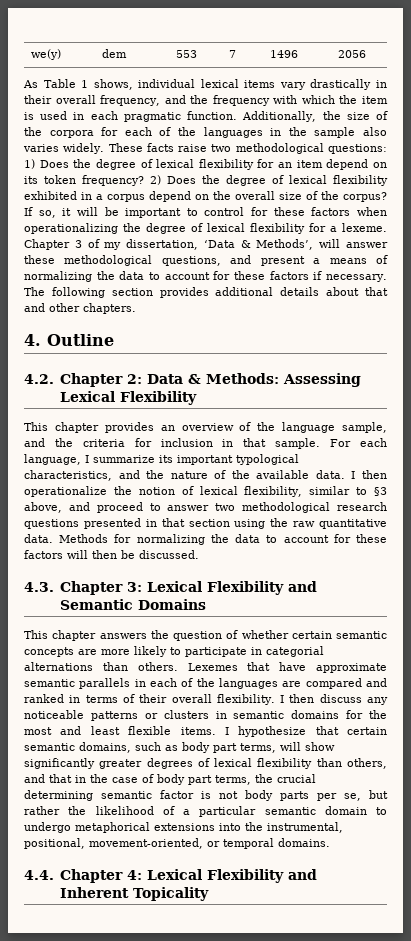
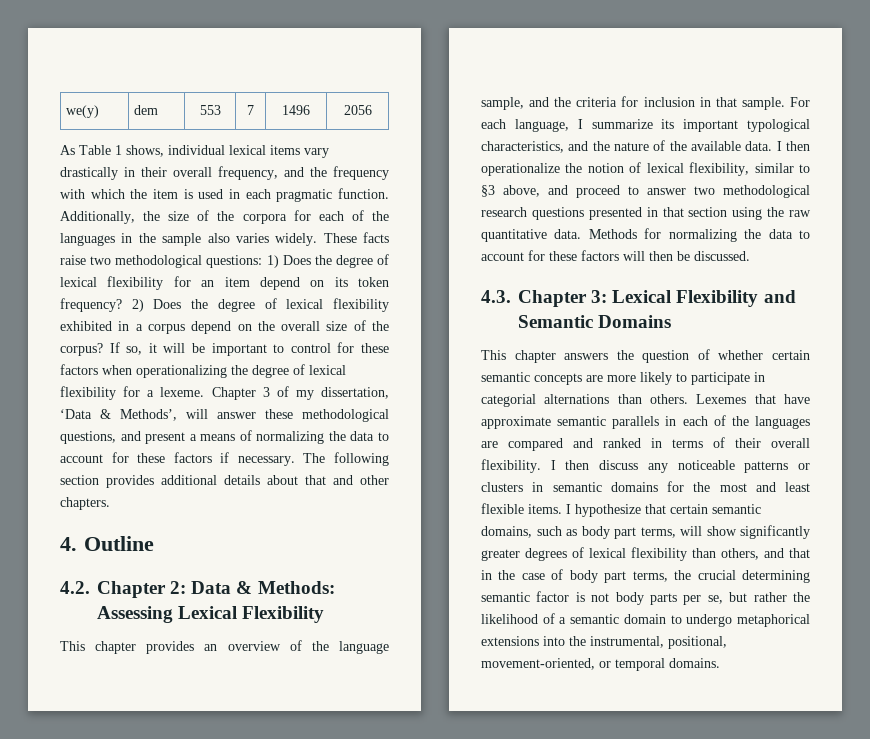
- I hypothesize that certain semantic domains, such as body part terms, will show significantly greater degrees of lexical flexibility than others, and that in the case of body part terms, the crucial determining semantic factor is not body parts per se, but rather the likelihood of a particular semantic domain to undergo metaphorical extensions into the instrumental, positional, movement-oriented, or temporal domains.
+ I hypothesize that certain semantic domains, such as body part terms, will show significantly greater degrees of lexical flexibility than others, and that in the case of body part terms, the crucial determining semantic factor is not body parts per se, but rather the likelihood of a semantic domain to undergo metaphorical extensions into the instrumental, positional, movement-oriented, or temporal domains.
- 4.4. Chapter 4: Lexical Flexibility and Inherent Topicality

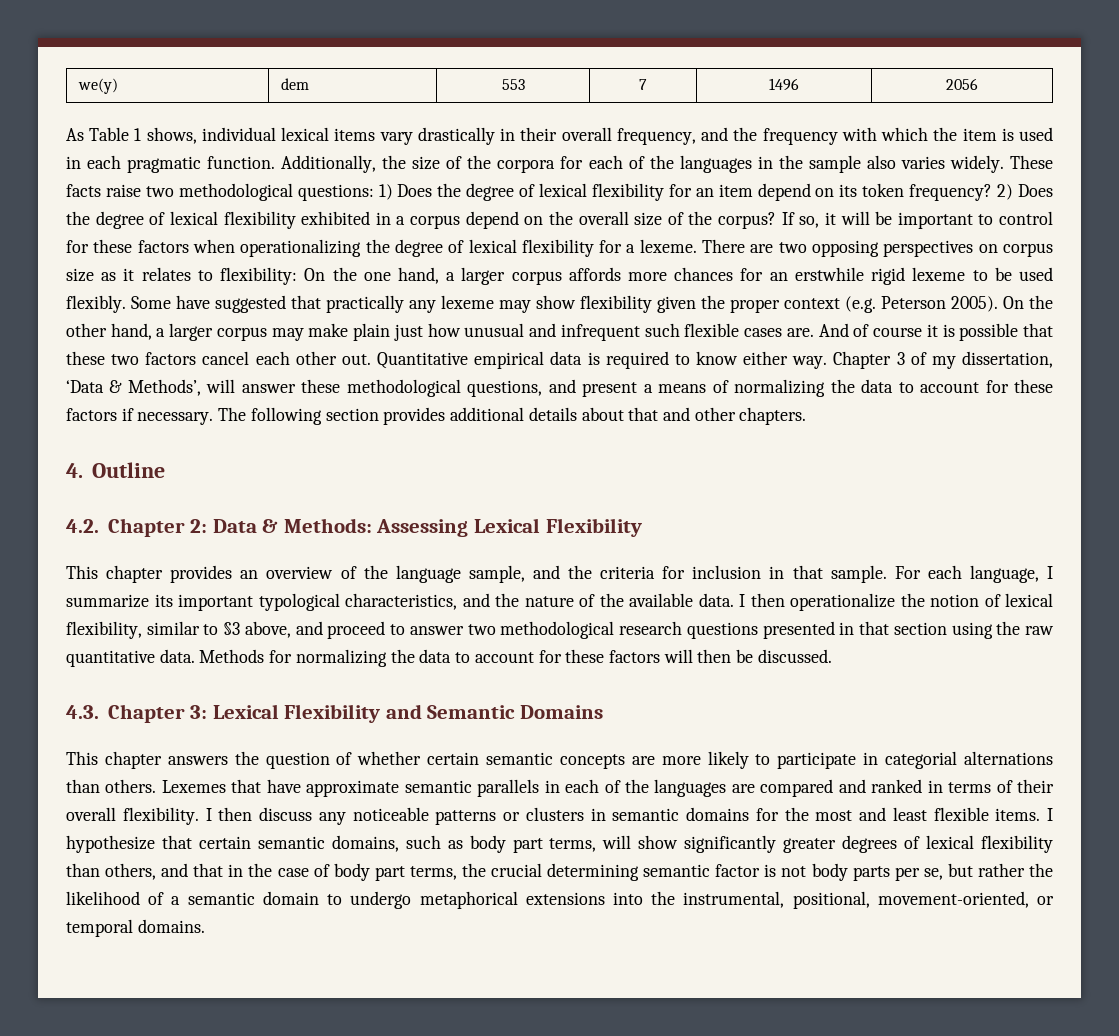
+ There are two opposing perspectives on corpus size as it relates to flexibility: On the one hand, a larger corpus affords more chances for an erstwhile rigid lexeme to be used flexibly. Some have suggested that practically any lexeme may show flexibility given the proper context (e.g. Peterson 2005). On the other hand, a larger corpus may make plain just how unusual and infrequent such flexible cases are. And of course it is possible that these two factors cancel each other out. Quantitative empirical data is required to know either way.

